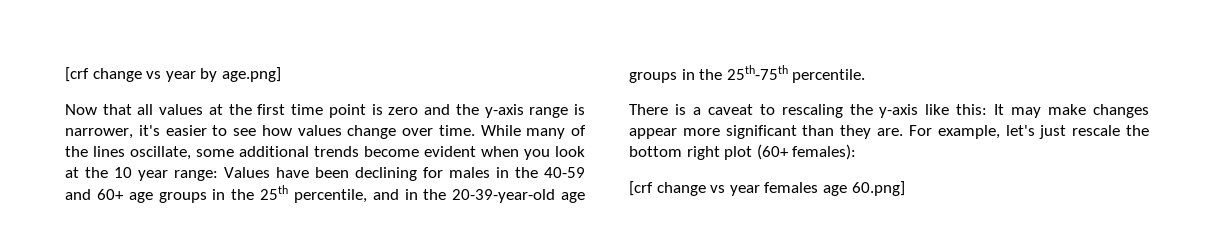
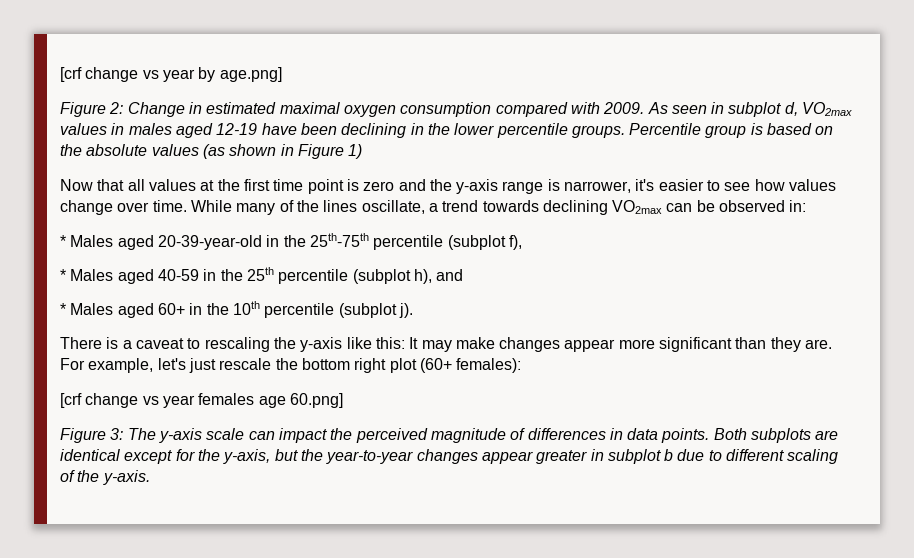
+ Figure 2: Change in estimated maximal oxygen consumption compared with 2009. As seen in subplot d, VO2max values in males aged 12-19 have been declining in the lower percentile groups. Percentile group is based on the absolute values (as shown in Figure 1)
- While many of the lines oscillate, some additional trends become evident when you look at the 10 year range: Values have been declining for males in the 40-59 and 60+ age groups in the 25th percentile, and in the 20-39-year-old age groups in the 25th-75th percentile.
+ While many of the lines oscillate, a trend towards declining VO2max can be observed in:
+ * Males aged 20-39-year-old in the 25th-75th percentile (subplot f),
+ * Males aged 40-59 in the 25th percentile (subplot h), and
+ * Males aged 60+ in the 10th percentile (subplot j).
+ Figure 3: The y-axis scale can impact the perceived magnitude of differences in data points. Both subplots are identical except for the y-axis, but the year-to-year changes appear greater in subplot b due to different scaling of the y-axis.

